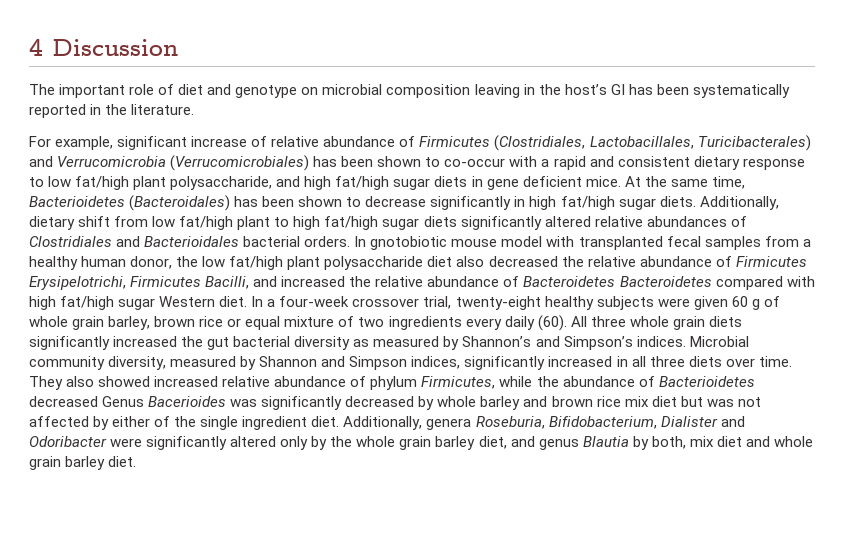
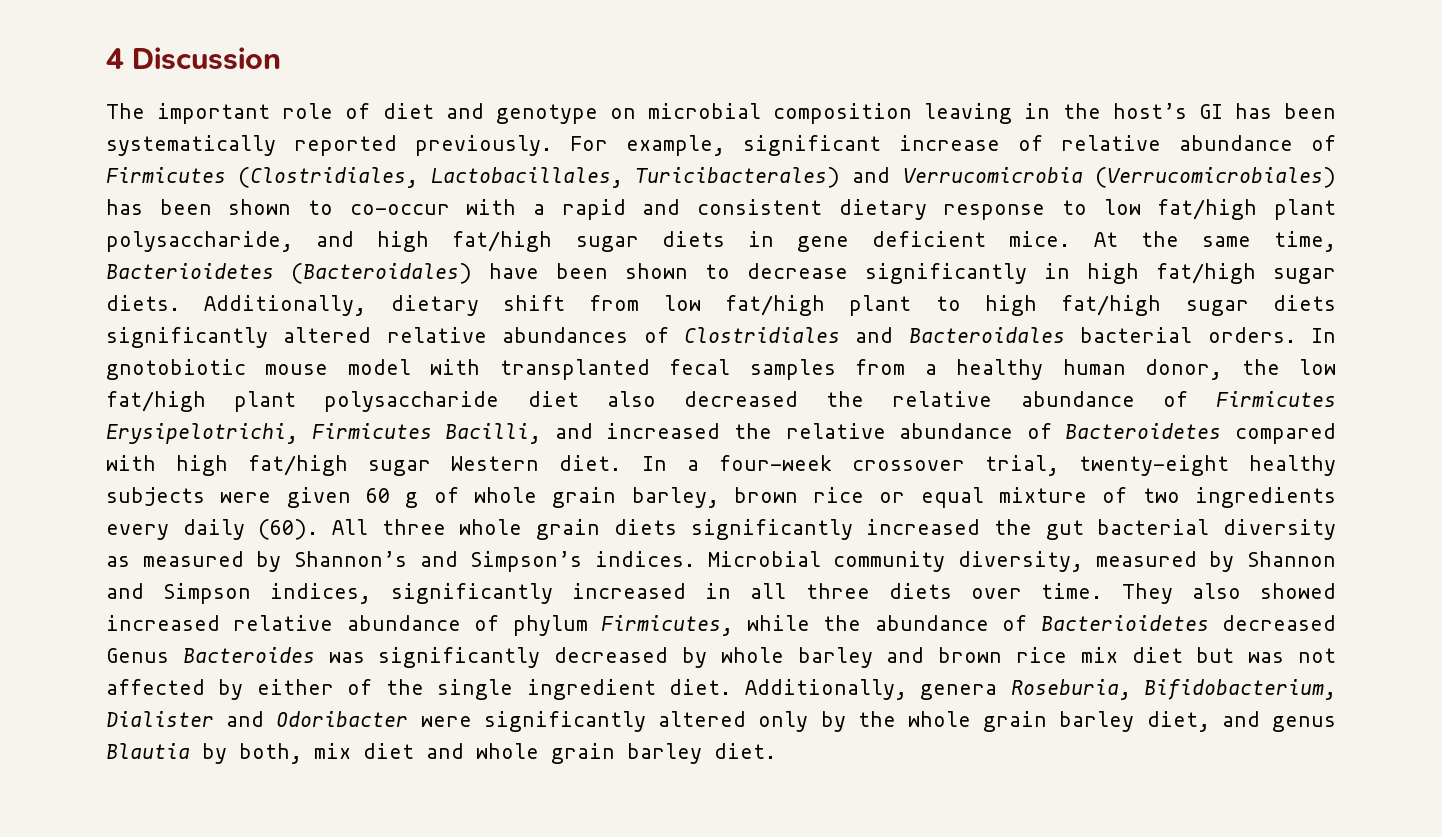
- The important role of diet and genotype on microbial composition leaving in the host’s GI has been systematically reported in the literature.
- For example, significant increase of relative abundance of Firmicutes (Clostridiales, Lactobacillales, Turicibacterales) and Verrucomicrobia (Verrucomicrobiales) has been shown to co-occur with a rapid and consistent dietary response to low fat/high plant polysaccharide, and high fat/high sugar diets in gene deficient mice.
+ The important role of diet and genotype on microbial composition leaving in the host’s GI has been systematically reported previously. For example, significant increase of relative abundance of Firmicutes (Clostridiales, Lactobacillales, Turicibacterales) and Verrucomicrobia (Verrucomicrobiales) has been shown to co-occur with a rapid and consistent dietary response to low fat/high plant polysaccharide, and high fat/high sugar diets in gene deficient mice.
- At the same time, Bacterioidetes (Bacteroidales) has been shown to decrease significantly in high fat/high sugar diets.
+ At the same time, Bacterioidetes (Bacteroidales) have been shown to decrease significantly in high fat/high sugar diets.
- Additionally, dietary shift from low fat/high plant to high fat/high sugar diets significantly altered relative abundances of Clostridiales and Bacterioidales bacterial orders.
+ Additionally, dietary shift from low fat/high plant to high fat/high sugar diets significantly altered relative abundances of Clostridiales and Bacteroidales bacterial orders.
- In gnotobiotic mouse model with transplanted fecal samples from a healthy human donor, the low fat/high plant polysaccharide diet also decreased the relative abundance of Firmicutes Erysipelotrichi, Firmicutes Bacilli, and increased the relative abundance of Bacteroidetes Bacteroidetes compared with high fat/high sugar Western diet.
+ In gnotobiotic mouse model with transplanted fecal samples from a healthy human donor, the low fat/high plant polysaccharide diet also decreased the relative abundance of Firmicutes Erysipelotrichi, Firmicutes Bacilli, and increased the relative abundance of Bacteroidetes compared with high fat/high sugar Western diet.
- They also showed increased relative abundance of phylum Firmicutes, while the abundance of Bacterioidetes decreased Genus Bacerioides was significantly decreased by whole barley and brown rice mix diet but was not affected by either of the single ingredient diet.
+ They also showed increased relative abundance of phylum Firmicutes, while the abundance of Bacterioidetes decreased Genus Bacteroides was significantly decreased by whole barley and brown rice mix diet but was not affected by either of the single ingredient diet.

